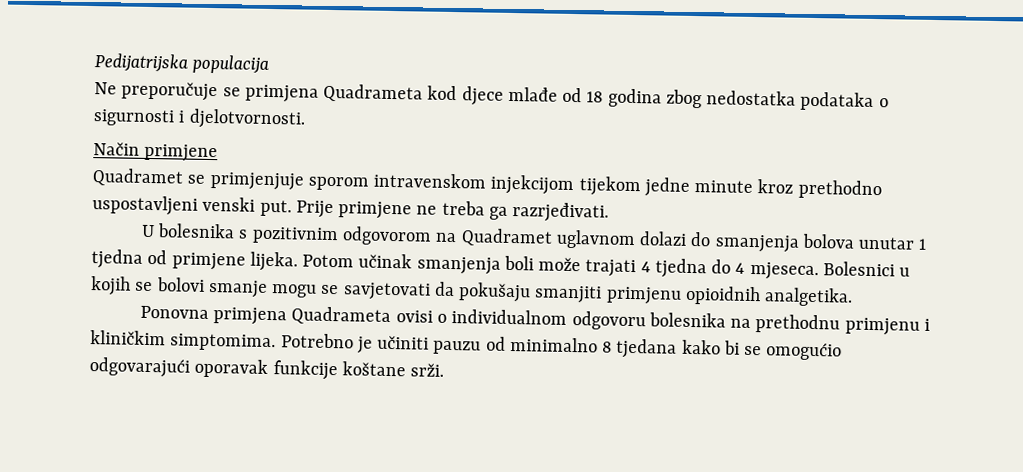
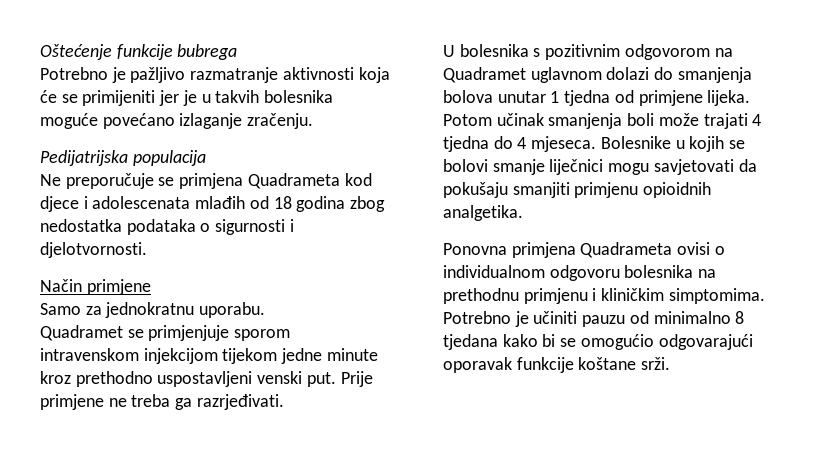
+ Oštećenje funkcije bubrega
+ Potrebno je pažljivo razmatranje aktivnosti koja će se primijeniti jer je u takvih bolesnika moguće povećano izlaganje zračenju.
- Ne preporučuje se primjena Quadrameta kod djece mlađe od 18 godina zbog nedostatka podataka o sigurnosti i djelotvornosti.
+ Ne preporučuje se primjena Quadrameta kod djece i adolescenata mlađih od 18 godina zbog nedostatka podataka o sigurnosti i djelotvornosti.
+ Samo za jednokratnu uporabu.
- Bolesnici u kojih se bolovi smanje mogu se savjetovati da pokušaju smanjiti primjenu opioidnih analgetika.
+ Bolesnike u kojih se bolovi smanje liječnici mogu savjetovati da pokušaju smanjiti primjenu opioidnih analgetika.

